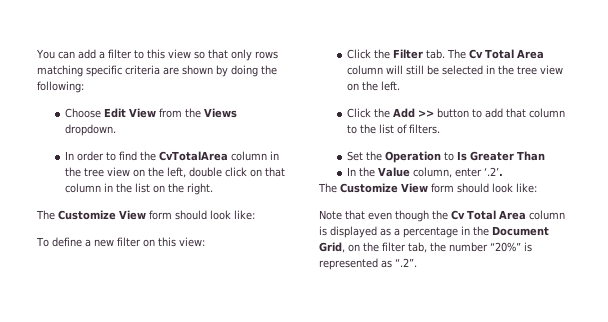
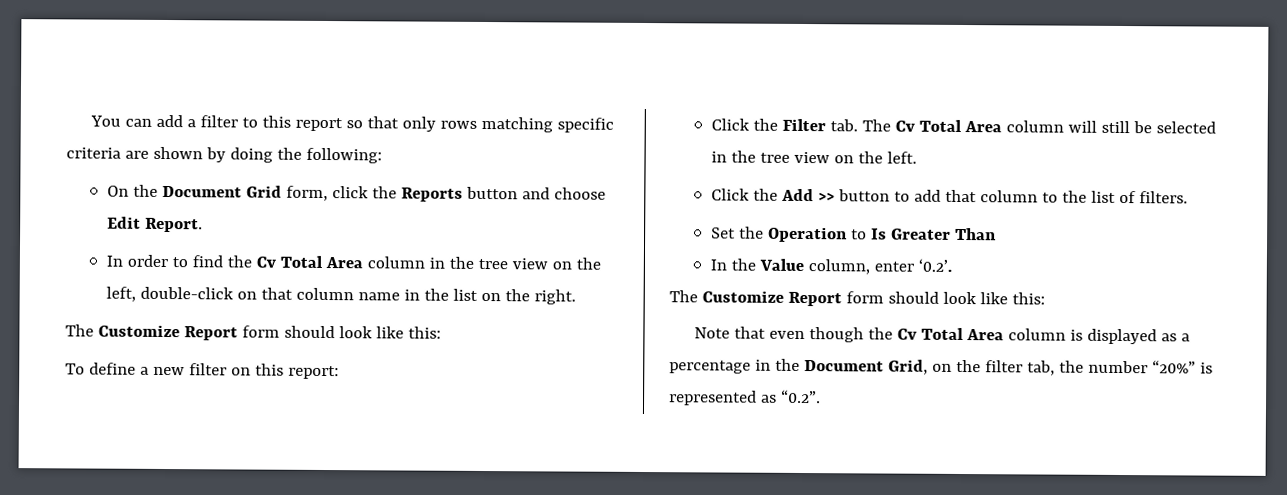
- You can add a filter to this view so that only rows matching specific criteria are shown by doing the following:
+ You can add a filter to this report so that only rows matching specific criteria are shown by doing the following:
- Choose Edit View from the Views dropdown.
+ On the Document Grid form, click the Reports button and choose Edit Report.
- In order to find the CvTotalArea column in the tree view on the left, double click on that column in the list on the right.
- The Customize View form should look like:
+ In order to find the Cv Total Area column in the tree view on the left, double-click on that column name in the list on the right.
+ The Customize Report form should look like this:
- To define a new filter on this view:
+ To define a new filter on this report:
- In the Value column, enter ‘.2’.
- The Customize View form should look like:
+ In the Value column, enter ‘0.2’.
+ The Customize Report form should look like this:
- Note that even though the Cv Total Area column is displayed as a percentage in the Document Grid, on the filter tab, the number “20%” is represented as “.2”.
+ Note that even though the Cv Total Area column is displayed as a percentage in the Document Grid, on the filter tab, the number “20%” is represented as “0.2”.

